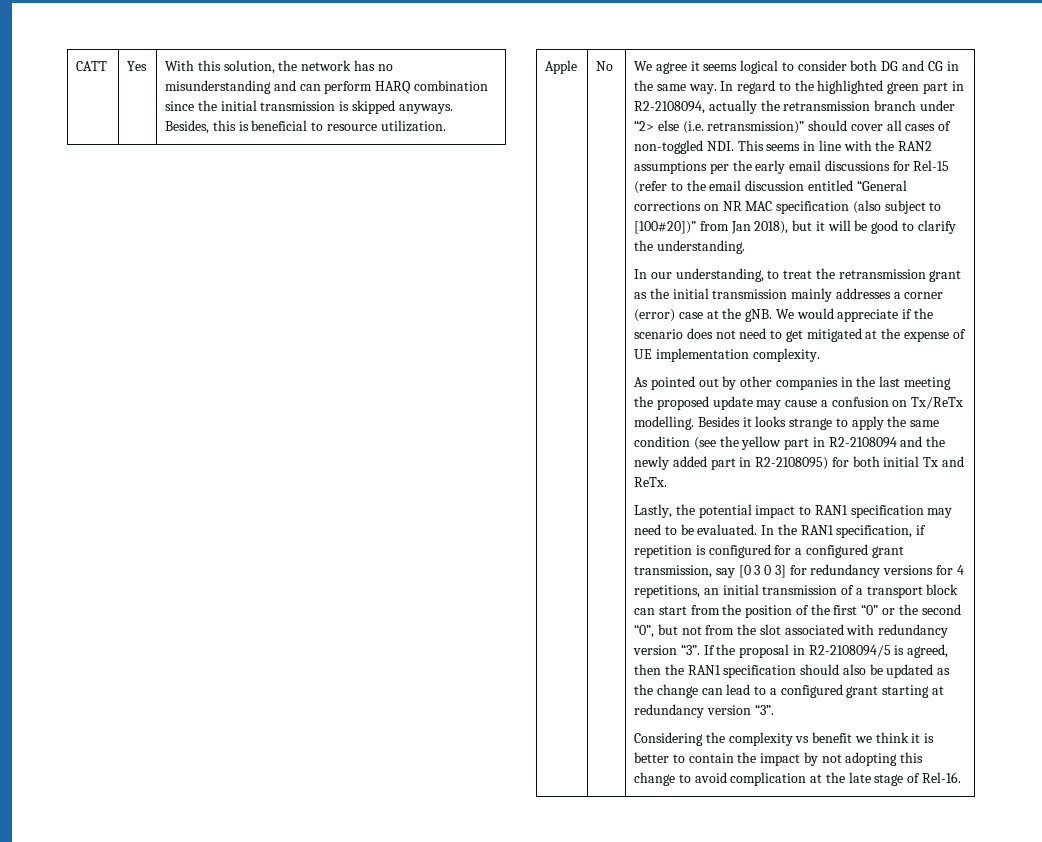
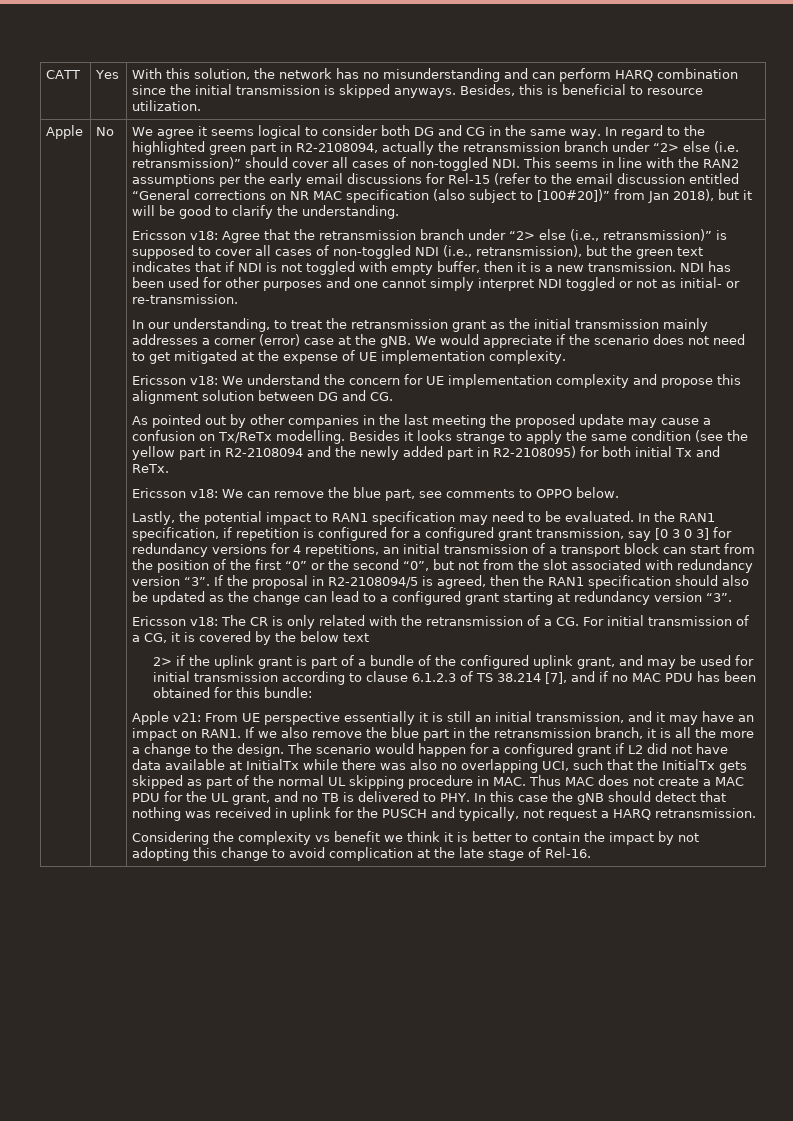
+ Ericsson v18: Agree that the retransmission branch under “2> else (i.e., retransmission)” is supposed to cover all cases of non-toggled NDI (i.e., retransmission), but the green text indicates that if NDI is not toggled with empty buffer, then it is a new transmission. NDI has been used for other purposes and one cannot simply interpret NDI toggled or not as initial- or re-transmission.
+ Ericsson v18: We understand the concern for UE implementation complexity and propose this alignment solution between DG and CG.
+ Ericsson v18: We can remove the blue part, see comments to OPPO below.
+ Ericsson v18: The CR is only related with the retransmission of a CG. For initial transmission of a CG, it is covered by the below text
+ 2> if the uplink grant is part of a bundle of the configured uplink grant, and may be used for initial transmission according to clause 6.1.2.3 of TS 38.214 [7], and if no MAC PDU has been obtained for this bundle:
+ Apple v21: From UE perspective essentially it is still an initial transmission, and it may have an impact on RAN1. If we also remove the blue part in the retransmission branch, it is all the more a change to the design. The scenario would happen for a configured grant if L2 did not have data available at InitialTx while there was also no overlapping UCI, such that the InitialTx gets skipped as part of the normal UL skipping procedure in MAC. Thus MAC does not create a MAC PDU for the UL grant, and no TB is delivered to PHY. In this case the gNB should detect that nothing was received in uplink for the PUSCH and typically, not request a HARQ retransmission.

